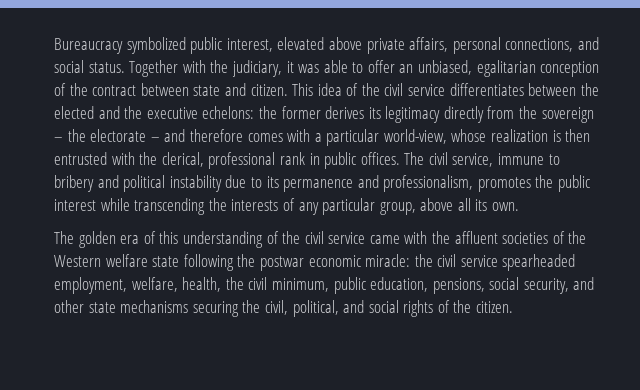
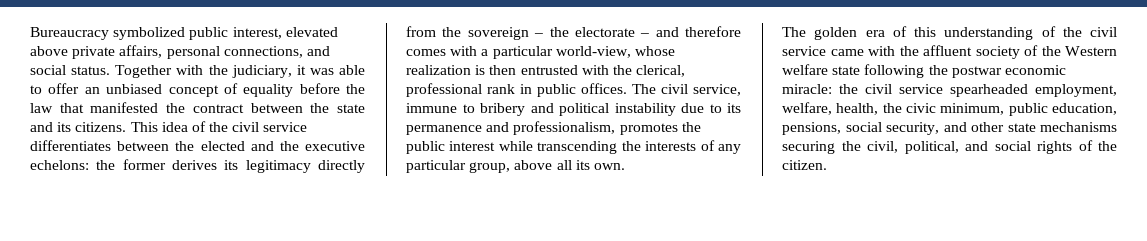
- Together with the judiciary, it was able to offer an unbiased, egalitarian conception of the contract between state and citizen.
+ Together with the judiciary, it was able to offer an unbiased concept of equality before the law that manifested the contract between the state and its citizens.
- The golden era of this understanding of the civil service came with the affluent societies of the Western welfare state following the postwar economic miracle: the civil service spearheaded employment, welfare, health, the civil minimum, public education, pensions, social security, and other state mechanisms securing the civil, political, and social rights of the citizen.
+ The golden era of this understanding of the civil service came with the affluent society of the Western welfare state following the postwar economic miracle: the civil service spearheaded employment, welfare, health, the civic minimum, public education, pensions, social security, and other state mechanisms securing the civil, political, and social rights of the citizen.

